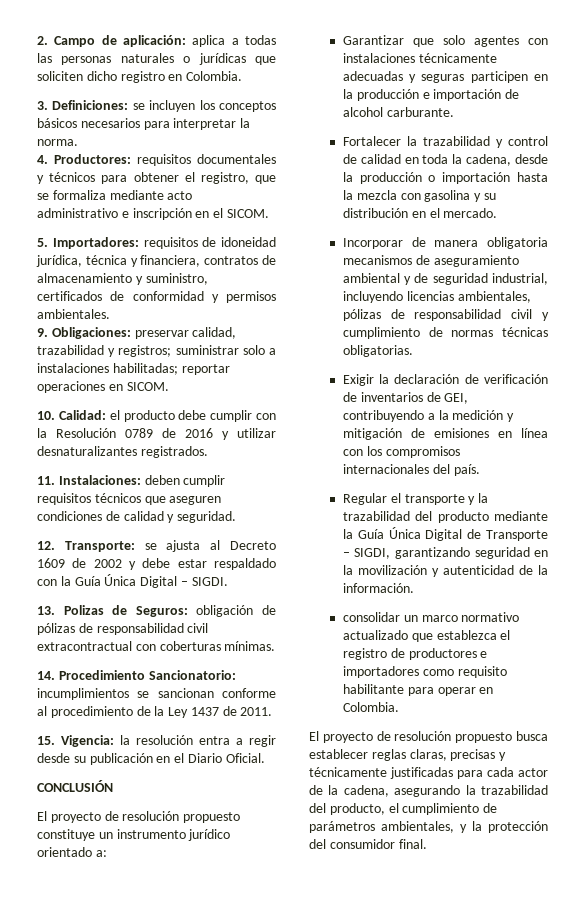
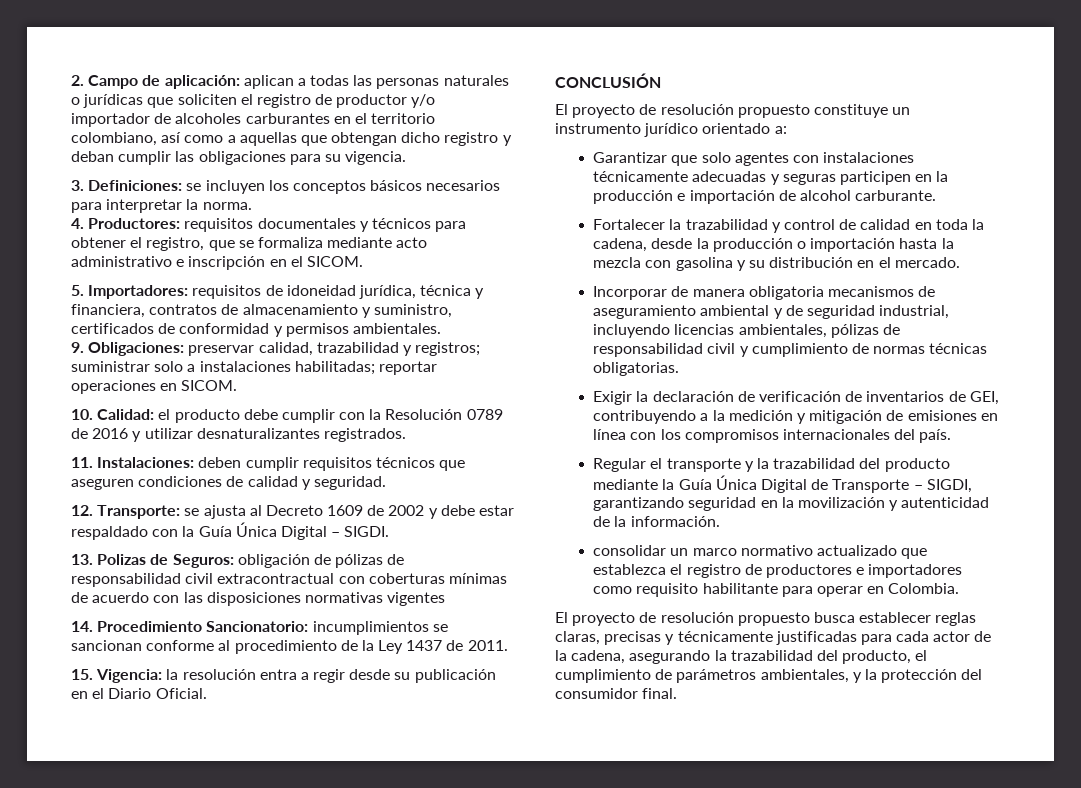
- 2. Campo de aplicación: aplica a todas las personas naturales o jurídicas que soliciten dicho registro en Colombia.
+ 2. Campo de aplicación: aplican a todas las personas naturales o jurídicas que soliciten el registro de productor y/o importador de alcoholes carburantes en el territorio colombiano, así como a aquellas que obtengan dicho registro y deban cumplir las obligaciones para su vigencia.
- 13. Polizas de Seguros: obligación de pólizas de responsabilidad civil extracontractual con coberturas mínimas.
+ 13. Polizas de Seguros: obligación de pólizas de responsabilidad civil extracontractual con coberturas mínimas de acuerdo con las disposiciones normativas vigentes

